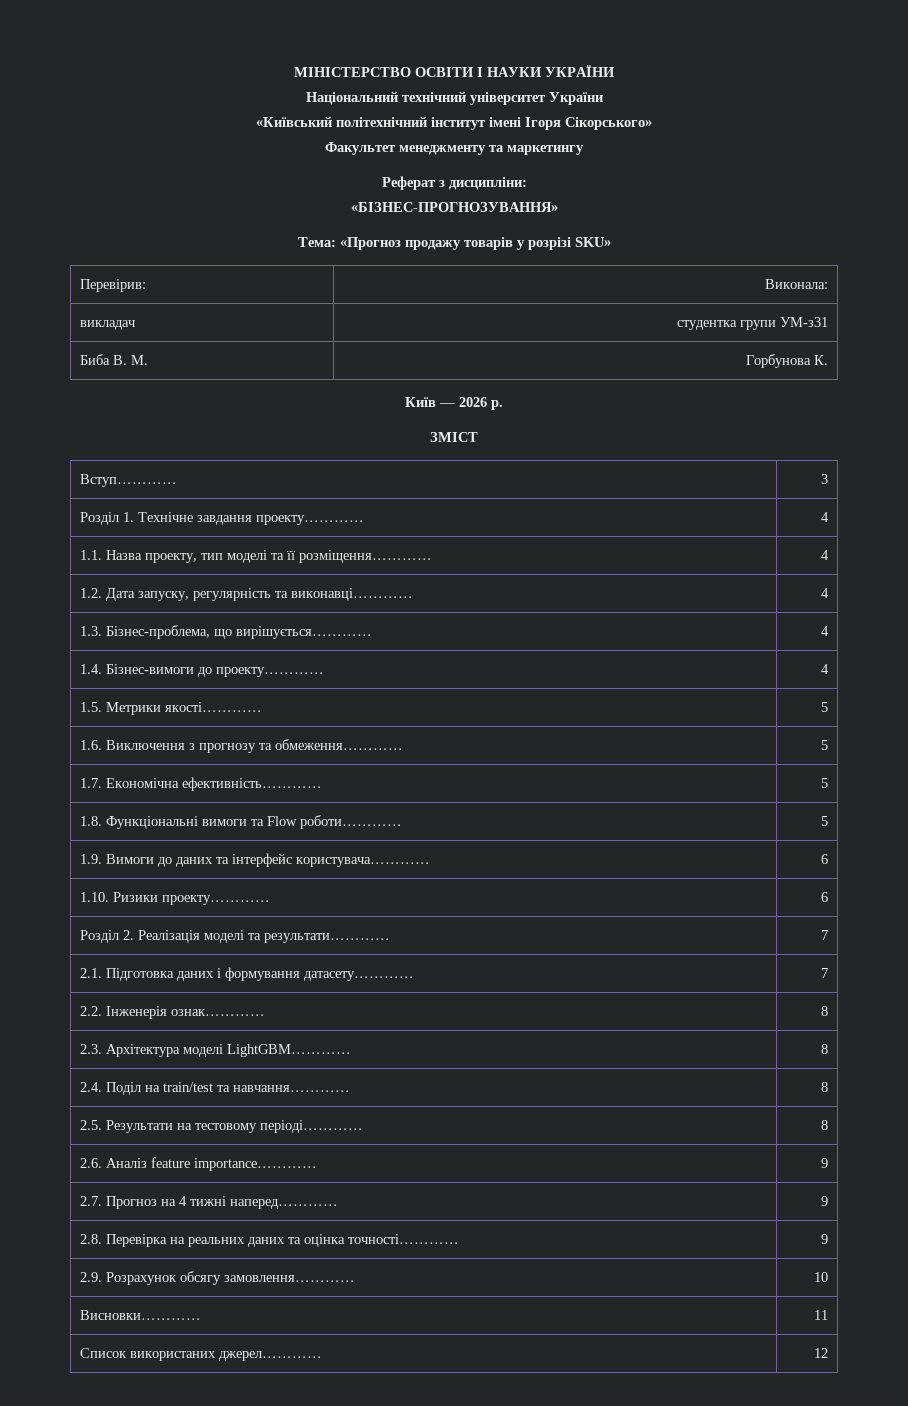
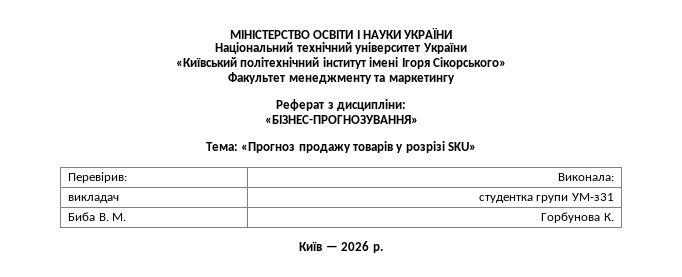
- ЗМІСТ
- Вступ………… | 3
- Розділ 1. Технічне завдання проекту………… | 4
- 1.1. Назва проекту, тип моделі та її розміщення………… | 4
- 1.2. Дата запуску, регулярність та виконавці………… | 4
- 1.3. Бізнес-проблема, що вирішується………… | 4
- 1.4. Бізнес-вимоги до проекту………… | 4
- 1.5. Метрики якості………… | 5
- 1.6. Виключення з прогнозу та обмеження………… | 5
- 1.7. Економічна ефективність………… | 5
- 1.8. Функціональні вимоги та Flow роботи………… | 5
- 1.9. Вимоги до даних та інтерфейс користувача………… | 6
- 1.10. Ризики проекту………… | 6
- Розділ 2. Реалізація моделі та результати………… | 7
- 2.1. Підготовка даних і формування датасету………… | 7
- 2.2. Інженерія ознак………… | 8
- 2.3. Архітектура моделі LightGBM………… | 8
- 2.4. Поділ на train/test та навчання………… | 8
- 2.5. Результати на тестовому періоді………… | 8
- 2.6. Аналіз feature importance………… | 9
- 2.7. Прогноз на 4 тижні наперед………… | 9
- 2.8. Перевірка на реальних даних та оцінка точності………… | 9
- 2.9. Розрахунок обсягу замовлення………… | 10
- Висновки………… | 11
- Список використаних джерел………… | 12

